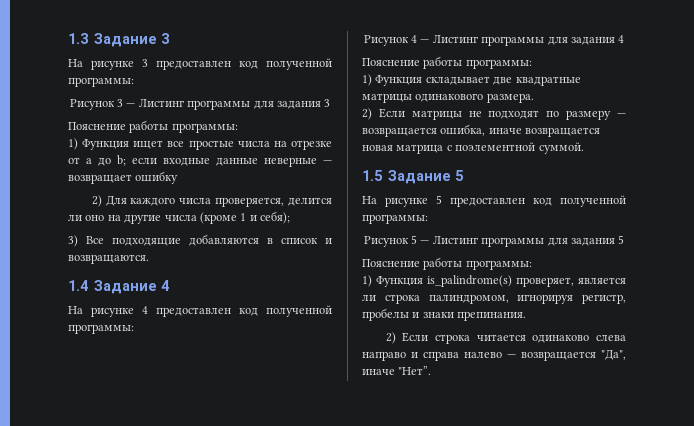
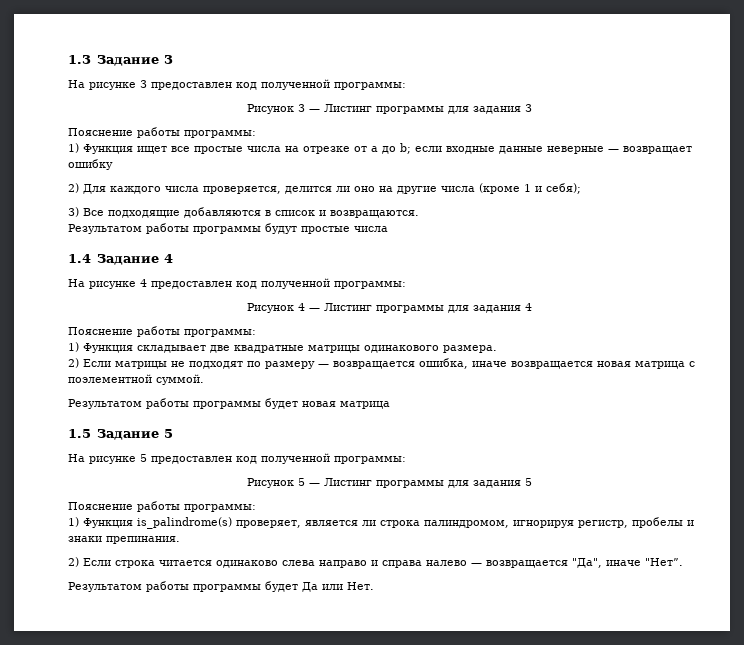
+ Результатом работы программы будут простые числа
+ Результатом работы программы будет новая матрица
+ Результатом работы программы будет Да или Нет.

